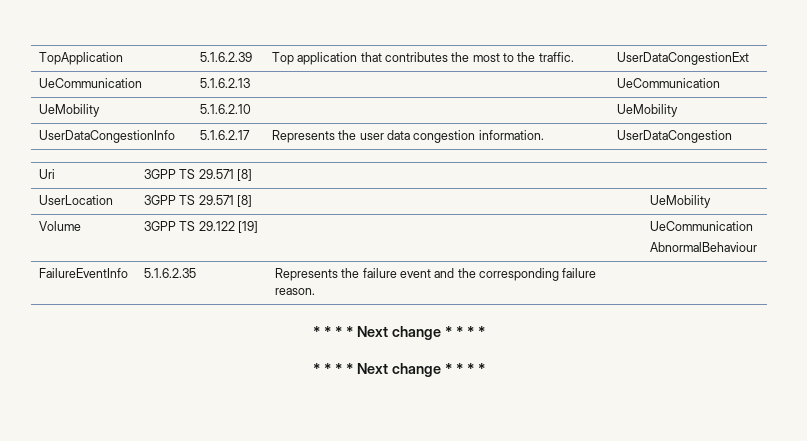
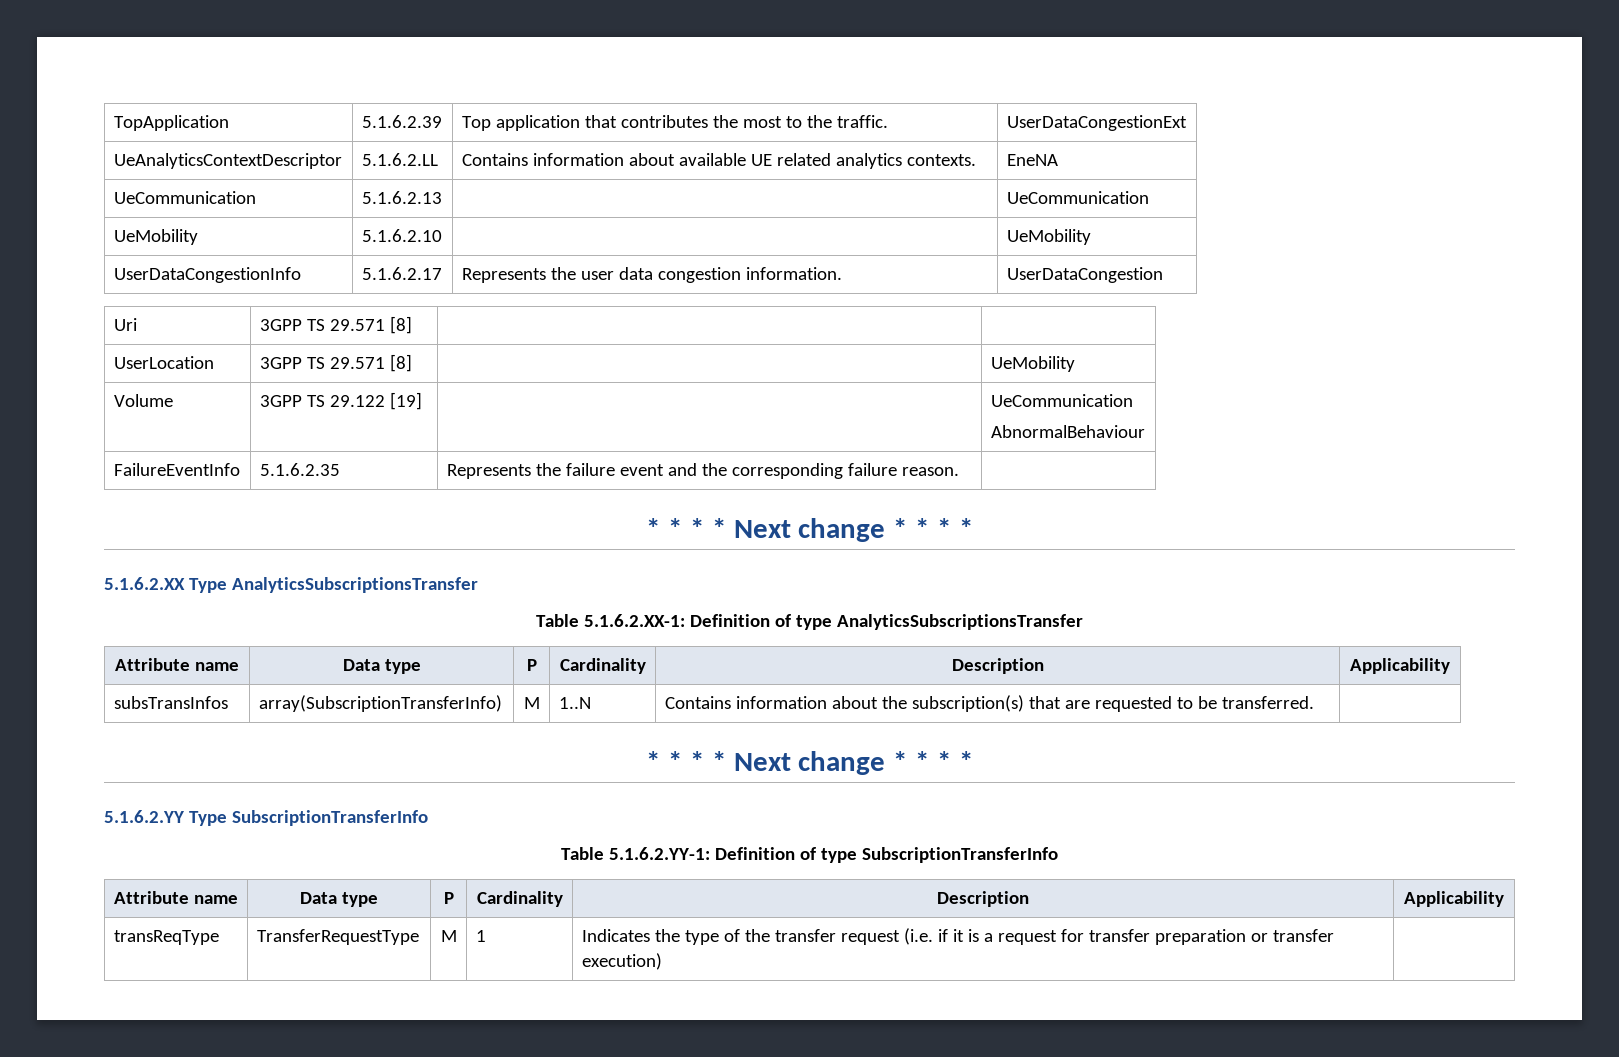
+ UeAnalyticsContextDescriptor | 5.1.6.2.LL | Contains information about available UE related analytics contexts. | EneNA
+ 5.1.6.2.XX Type AnalyticsSubscriptionsTransfer
+ Table 5.1.6.2.XX-1: Definition of type AnalyticsSubscriptionsTransfer
+ Attribute name | Data type | P | Cardinality | Description | Applicability
+ subsTransInfos | array(SubscriptionTransferInfo) | M | 1..N | Contains information about the subscription(s) that are requested to be transferred. |
+ 5.1.6.2.YY Type SubscriptionTransferInfo
+ Table 5.1.6.2.YY-1: Definition of type SubscriptionTransferInfo
+ Attribute name | Data type | P | Cardinality | Description | Applicability
+ transReqType | TransferRequestType | M | 1 | Indicates the type of the transfer request (i.e. if it is a request for transfer preparation or transfer execution) |

